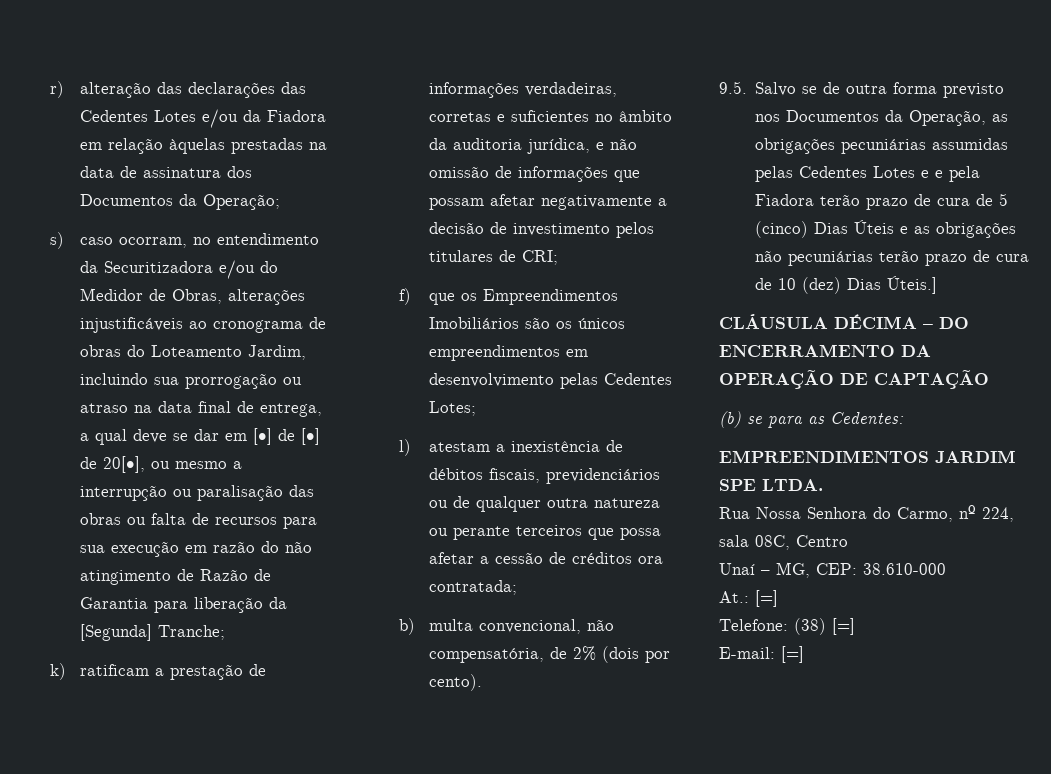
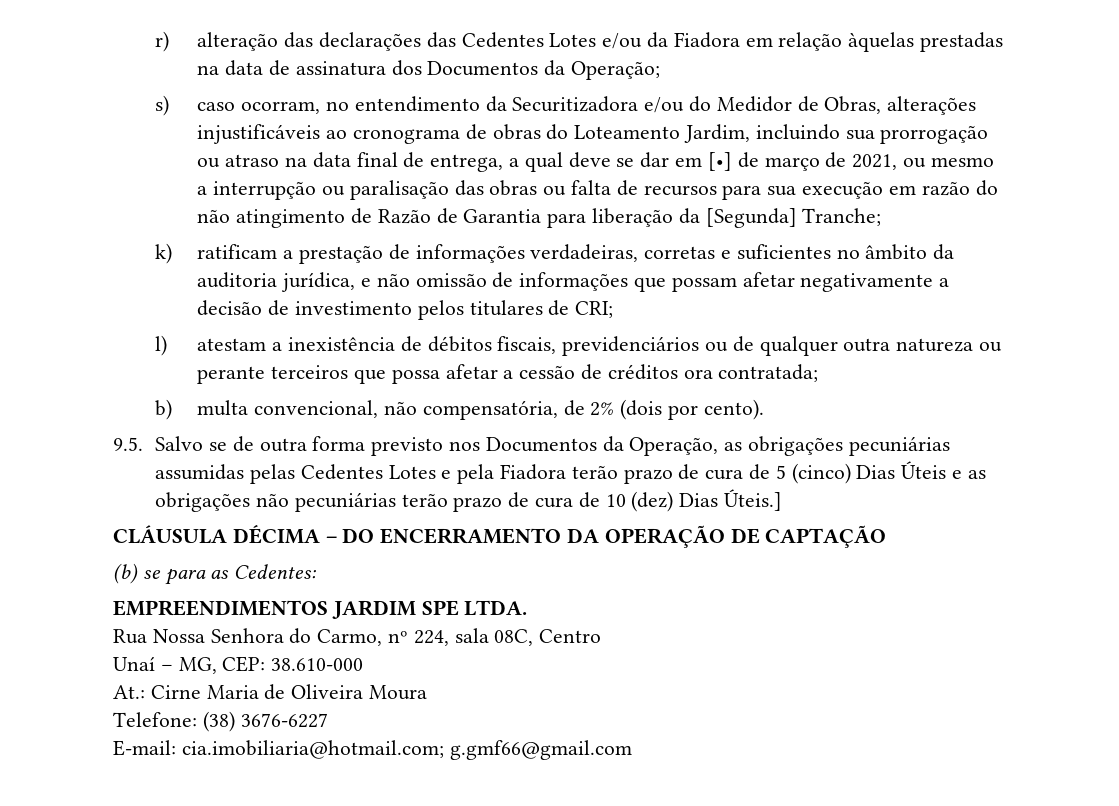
- s) caso ocorram, no entendimento da Securitizadora e/ou do Medidor de Obras, alterações injustificáveis ao cronograma de obras do Loteamento Jardim, incluindo sua prorrogação ou atraso na data final de entrega, a qual deve se dar em [•] de [•] de 20[•], ou mesmo a interrupção ou paralisação das obras ou falta de recursos para sua execução em razão do não atingimento de Razão de Garantia para liberação da [Segunda] Tranche;
+ s) caso ocorram, no entendimento da Securitizadora e/ou do Medidor de Obras, alterações injustificáveis ao cronograma de obras do Loteamento Jardim, incluindo sua prorrogação ou atraso na data final de entrega, a qual deve se dar em [•] de março de 2021, ou mesmo a interrupção ou paralisação das obras ou falta de recursos para sua execução em razão do não atingimento de Razão de Garantia para liberação da [Segunda] Tranche;
- f) que os Empreendimentos Imobiliários são os únicos empreendimentos em desenvolvimento pelas Cedentes Lotes;
- 9.5. Salvo se de outra forma previsto nos Documentos da Operação, as obrigações pecuniárias assumidas pelas Cedentes Lotes e e pela Fiadora terão prazo de cura de 5 (cinco) Dias Úteis e as obrigações não pecuniárias terão prazo de cura de 10 (dez) Dias Úteis.]
+ 9.5. Salvo se de outra forma previsto nos Documentos da Operação, as obrigações pecuniárias assumidas pelas Cedentes Lotes e pela Fiadora terão prazo de cura de 5 (cinco) Dias Úteis e as obrigações não pecuniárias terão prazo de cura de 10 (dez) Dias Úteis.]
- At.: [=]
+ At.: Cirne Maria de Oliveira Moura
- Telefone: (38) [=]
+ Telefone: (38) 3676-6227
- E-mail: [=]
+ E-mail: cia.imobiliaria@hotmail.com; g.gmf66@gmail.com

